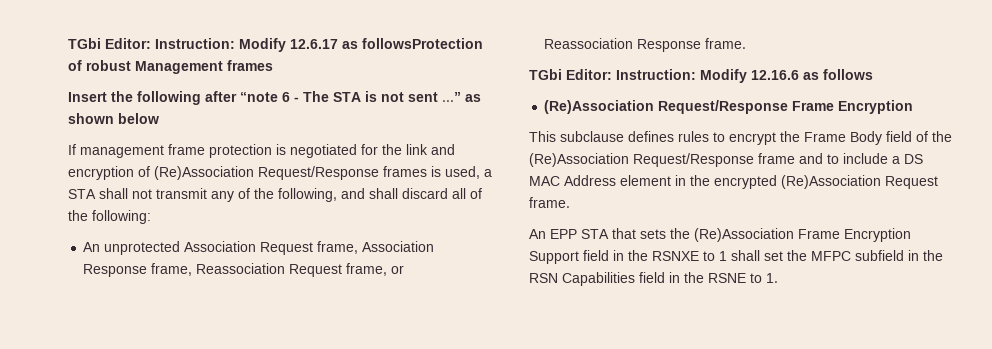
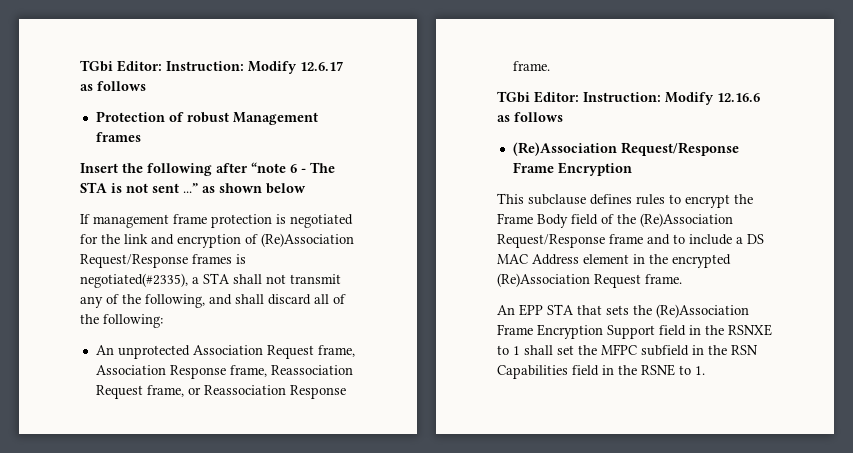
- TGbi Editor: Instruction: Modify 12.6.17 as followsProtection of robust Management frames
+ TGbi Editor: Instruction: Modify 12.6.17 as follows
+ Protection of robust Management frames
- If management frame protection is negotiated for the link and encryption of (Re)Association Request/Response frames is used, a STA shall not transmit any of the following, and shall discard all of the following:
+ If management frame protection is negotiated for the link and encryption of (Re)Association Request/Response frames is negotiated(#2335), a STA shall not transmit any of the following, and shall discard all of the following:

